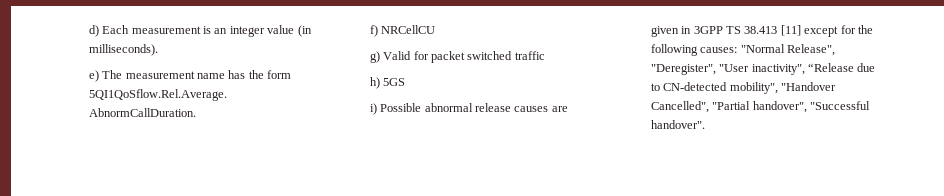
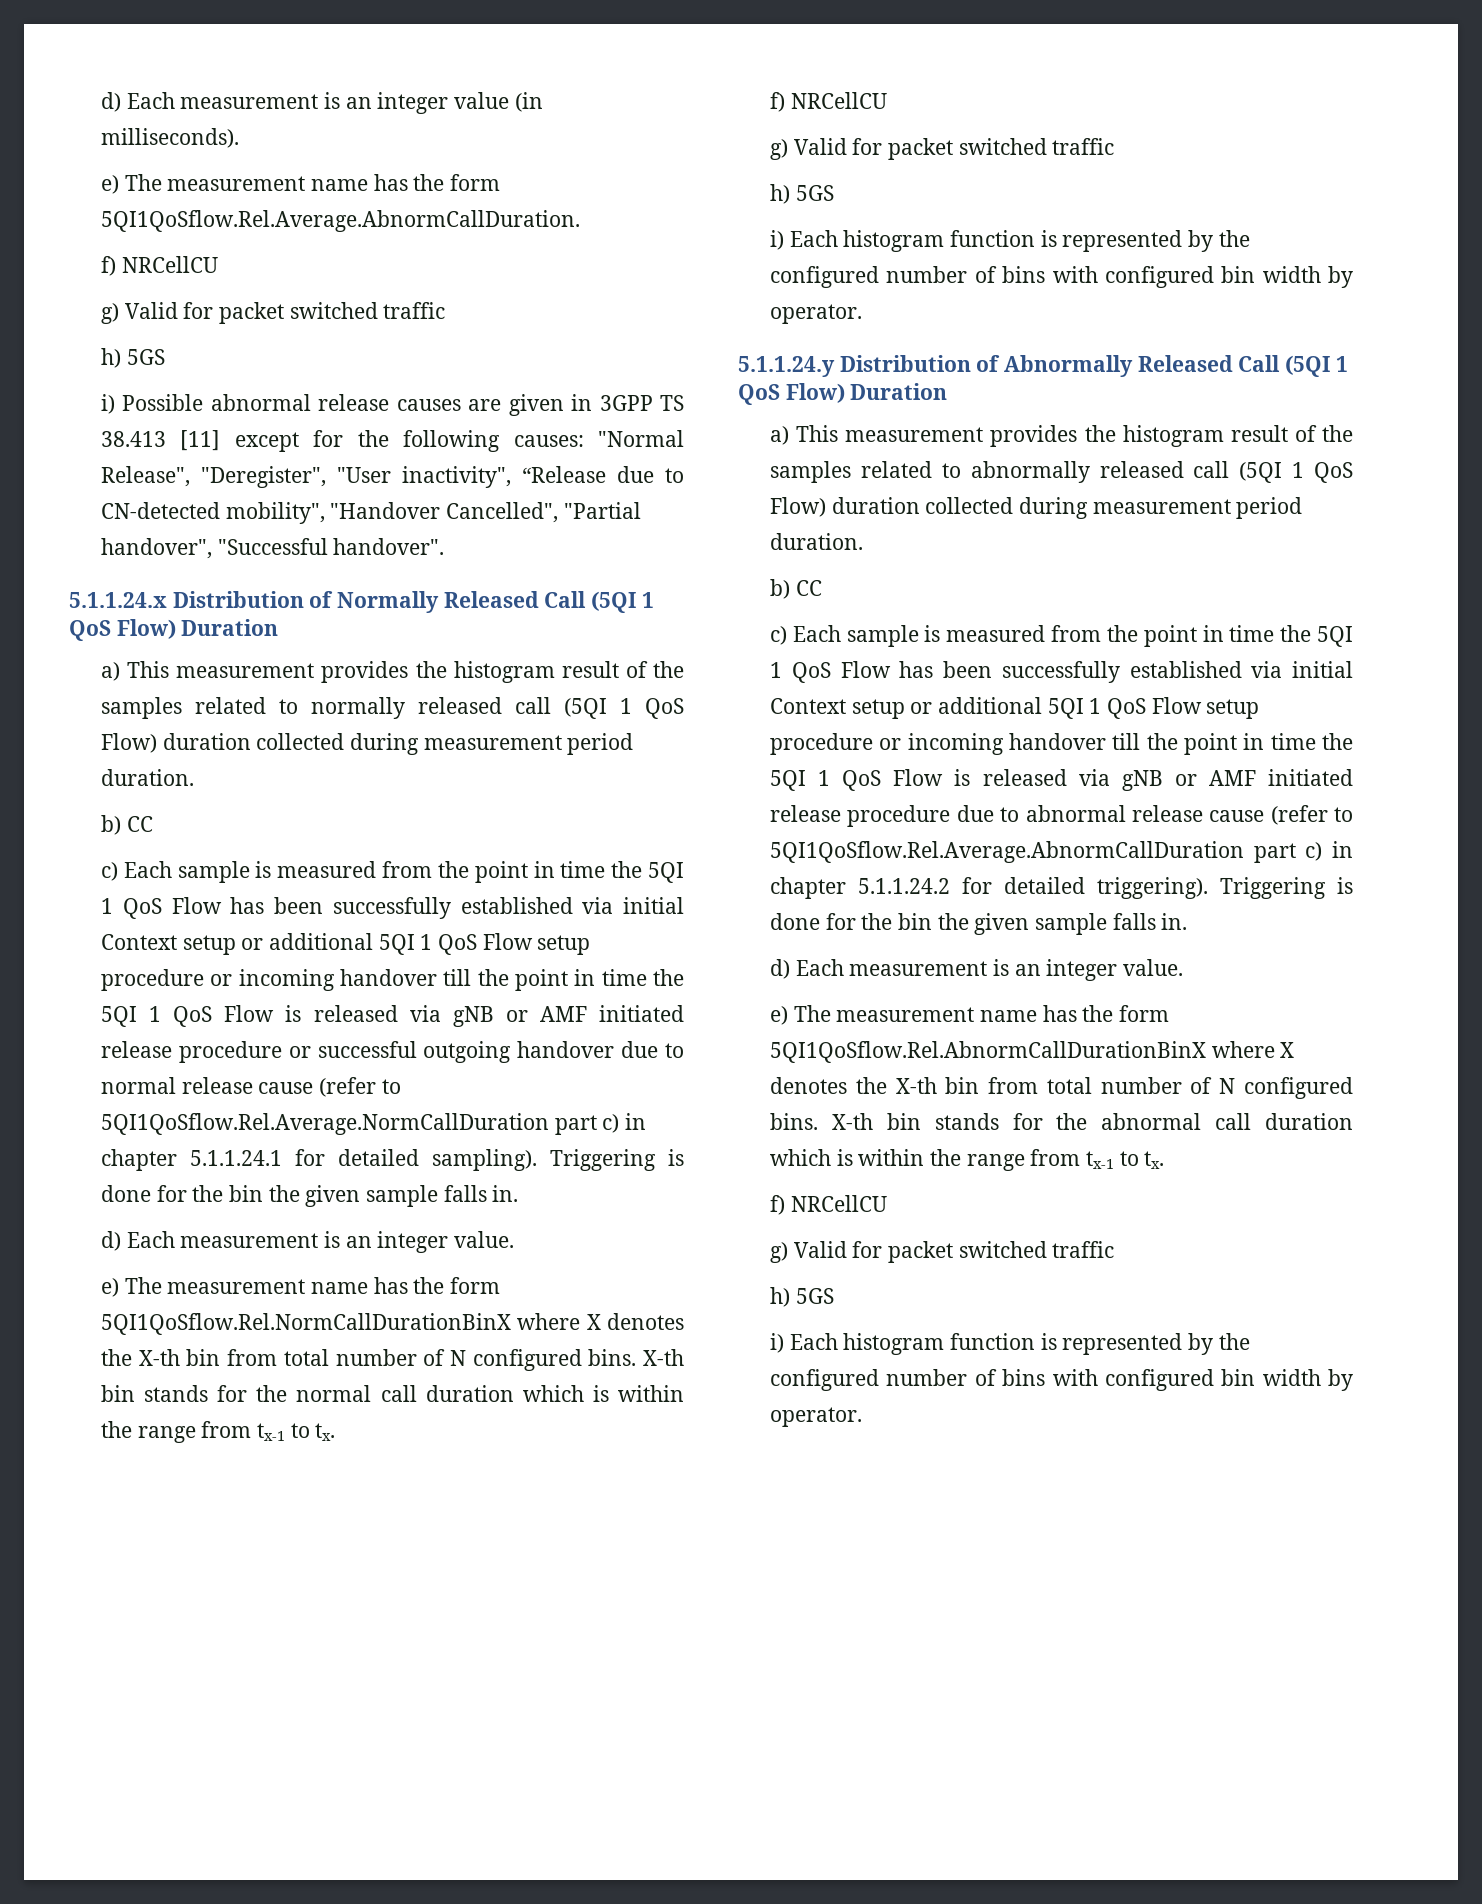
+ 5.1.1.24.x Distribution of Normally Released Call (5QI 1 QoS Flow) Duration
+ a) This measurement provides the histogram result of the samples related to normally released call (5QI 1 QoS Flow) duration collected during measurement period duration.
+ b) CC
+ c) Each sample is measured from the point in time the 5QI 1 QoS Flow has been successfully established via initial Context setup or additional 5QI 1 QoS Flow setup procedure or incoming handover till the point in time the 5QI 1 QoS Flow is released via gNB or AMF initiated release procedure or successful outgoing handover due to normal release cause (refer to 5QI1QoSflow.Rel.Average.NormCallDuration part c) in chapter 5.1.1.24.1 for detailed sampling). Triggering is done for the bin the given sample falls in.
+ d) Each measurement is an integer value.
+ e) The measurement name has the form 5QI1QoSflow.Rel.NormCallDurationBinX where X denotes the X-th bin from total number of N configured bins. X-th bin stands for the normal call duration which is within the range from tx-1 to tx.
+ f) NRCellCU
+ g) Valid for packet switched traffic
+ h) 5GS
+ i) Each histogram function is represented by the configured number of bins with configured bin width by operator.
+ 5.1.1.24.y Distribution of Abnormally Released Call (5QI 1 QoS Flow) Duration
+ a) This measurement provides the histogram result of the samples related to abnormally released call (5QI 1 QoS Flow) duration collected during measurement period duration.
+ b) CC
+ c) Each sample is measured from the point in time the 5QI 1 QoS Flow has been successfully established via initial Context setup or additional 5QI 1 QoS Flow setup procedure or incoming handover till the point in time the 5QI 1 QoS Flow is released via gNB or AMF initiated release procedure due to abnormal release cause (refer to 5QI1QoSflow.Rel.Average.AbnormCallDuration part c) in chapter 5.1.1.24.2 for detailed triggering). Triggering is done for the bin the given sample falls in.
+ d) Each measurement is an integer value.
+ e) The measurement name has the form 5QI1QoSflow.Rel.AbnormCallDurationBinX where X denotes the X-th bin from total number of N configured bins. X-th bin stands for the abnormal call duration which is within the range from tx-1 to tx.
+ f) NRCellCU
+ g) Valid for packet switched traffic
+ h) 5GS
+ i) Each histogram function is represented by the configured number of bins with configured bin width by operator.

